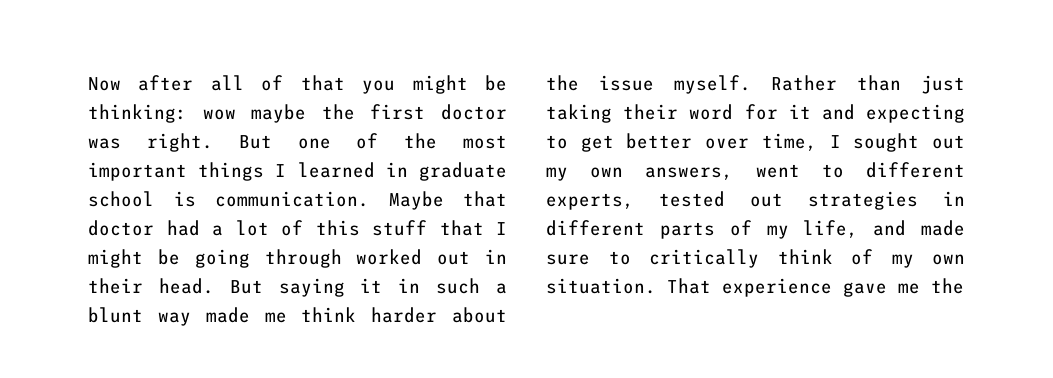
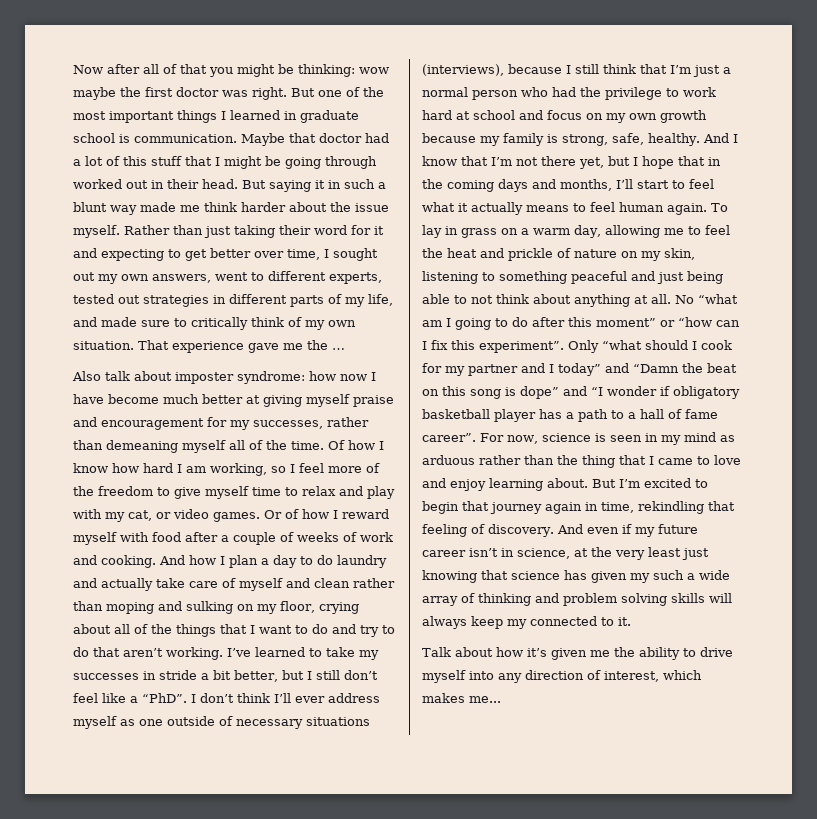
- That experience gave me the
+ That experience gave me the …
+ Also talk about imposter syndrome: how now I have become much better at giving myself praise and encouragement for my successes, rather than demeaning myself all of the time. Of how I know how hard I am working, so I feel more of the freedom to give myself time to relax and play with my cat, or video games. Or of how I reward myself with food after a couple of weeks of work and cooking. And how I plan a day to do laundry and actually take care of myself and clean rather than moping and sulking on my floor, crying about all of the things that I want to do and try to do that aren’t working. I’ve learned to take my successes in stride a bit better, but I still don’t feel like a “PhD”. I don’t think I’ll ever address myself as one outside of necessary situations (interviews), because I still think that I’m just a normal person who had the privilege to work hard at school and focus on my own growth because my family is strong, safe, healthy. And I know that I’m not there yet, but I hope that in the coming days and months, I’ll start to feel what it actually means to feel human again. To lay in grass on a warm day, allowing me to feel the heat and prickle of nature on my skin, listening to something peaceful and just being able to not think about anything at all. No “what am I going to do after this moment” or “how can I fix this experiment”. Only “what should I cook for my partner and I today” and “Damn the beat on this song is dope” and “I wonder if obligatory basketball player has a path to a hall of fame career”. For now, science is seen in my mind as arduous rather than the thing that I came to love and enjoy learning about. But I’m excited to begin that journey again in time, rekindling that feeling of discovery. And even if my future career isn’t in science, at the very least just knowing that science has given my such a wide array of thinking and problem solving skills will always keep my connected to it.
+ Talk about how it’s given me the ability to drive myself into any direction of interest, which makes me...

